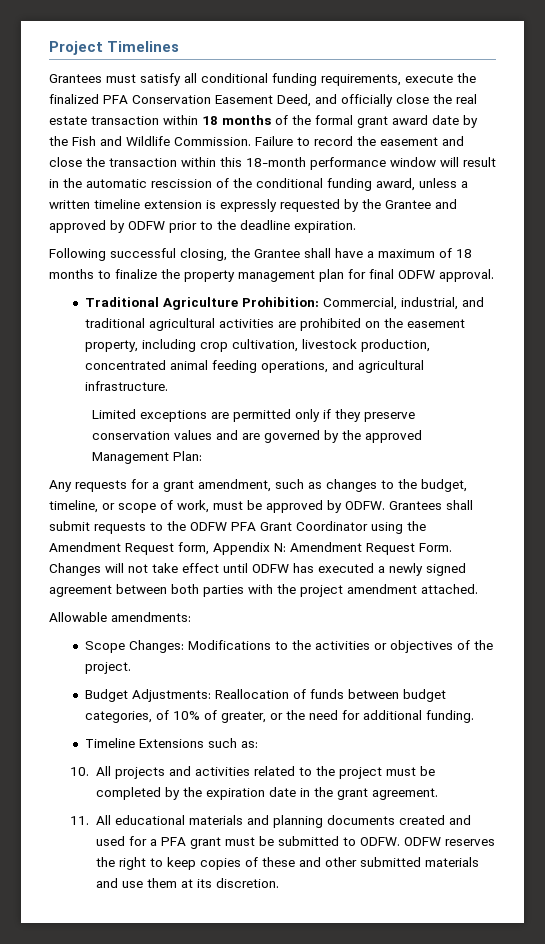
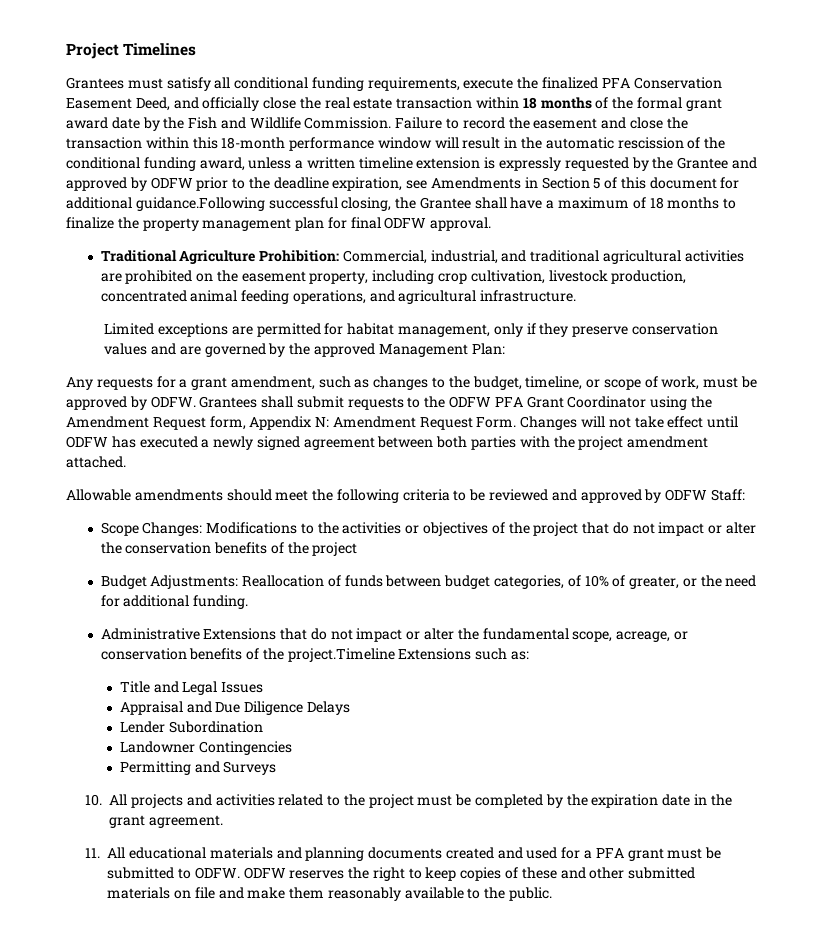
- Failure to record the easement and close the transaction within this 18-month performance window will result in the automatic rescission of the conditional funding award, unless a written timeline extension is expressly requested by the Grantee and approved by ODFW prior to the deadline expiration.
- Following successful closing, the Grantee shall have a maximum of 18 months to finalize the property management plan for final ODFW approval.
+ Failure to record the easement and close the transaction within this 18-month performance window will result in the automatic rescission of the conditional funding award, unless a written timeline extension is expressly requested by the Grantee and approved by ODFW prior to the deadline expiration, see Amendments in Section 5 of this document for additional guidance.Following successful closing, the Grantee shall have a maximum of 18 months to finalize the property management plan for final ODFW approval.
- Limited exceptions are permitted only if they preserve conservation values and are governed by the approved Management Plan:
+ Limited exceptions are permitted for habitat management, only if they preserve conservation values and are governed by the approved Management Plan:
- Allowable amendments:
+ Allowable amendments should meet the following criteria to be reviewed and approved by ODFW Staff:
- Scope Changes: Modifications to the activities or objectives of the project.
+ Scope Changes: Modifications to the activities or objectives of the project that do not impact or alter the conservation benefits of the project
- Timeline Extensions such as:
+ Administrative Extensions that do not impact or alter the fundamental scope, acreage, or conservation benefits of the project.Timeline Extensions such as:
+ Title and Legal Issues
+ Appraisal and Due Diligence Delays
+ Lender Subordination
+ Landowner Contingencies
+ Permitting and Surveys
- ODFW reserves the right to keep copies of these and other submitted materials and use them at its discretion.
+ ODFW reserves the right to keep copies of these and other submitted materials on file and make them reasonably available to the public.

